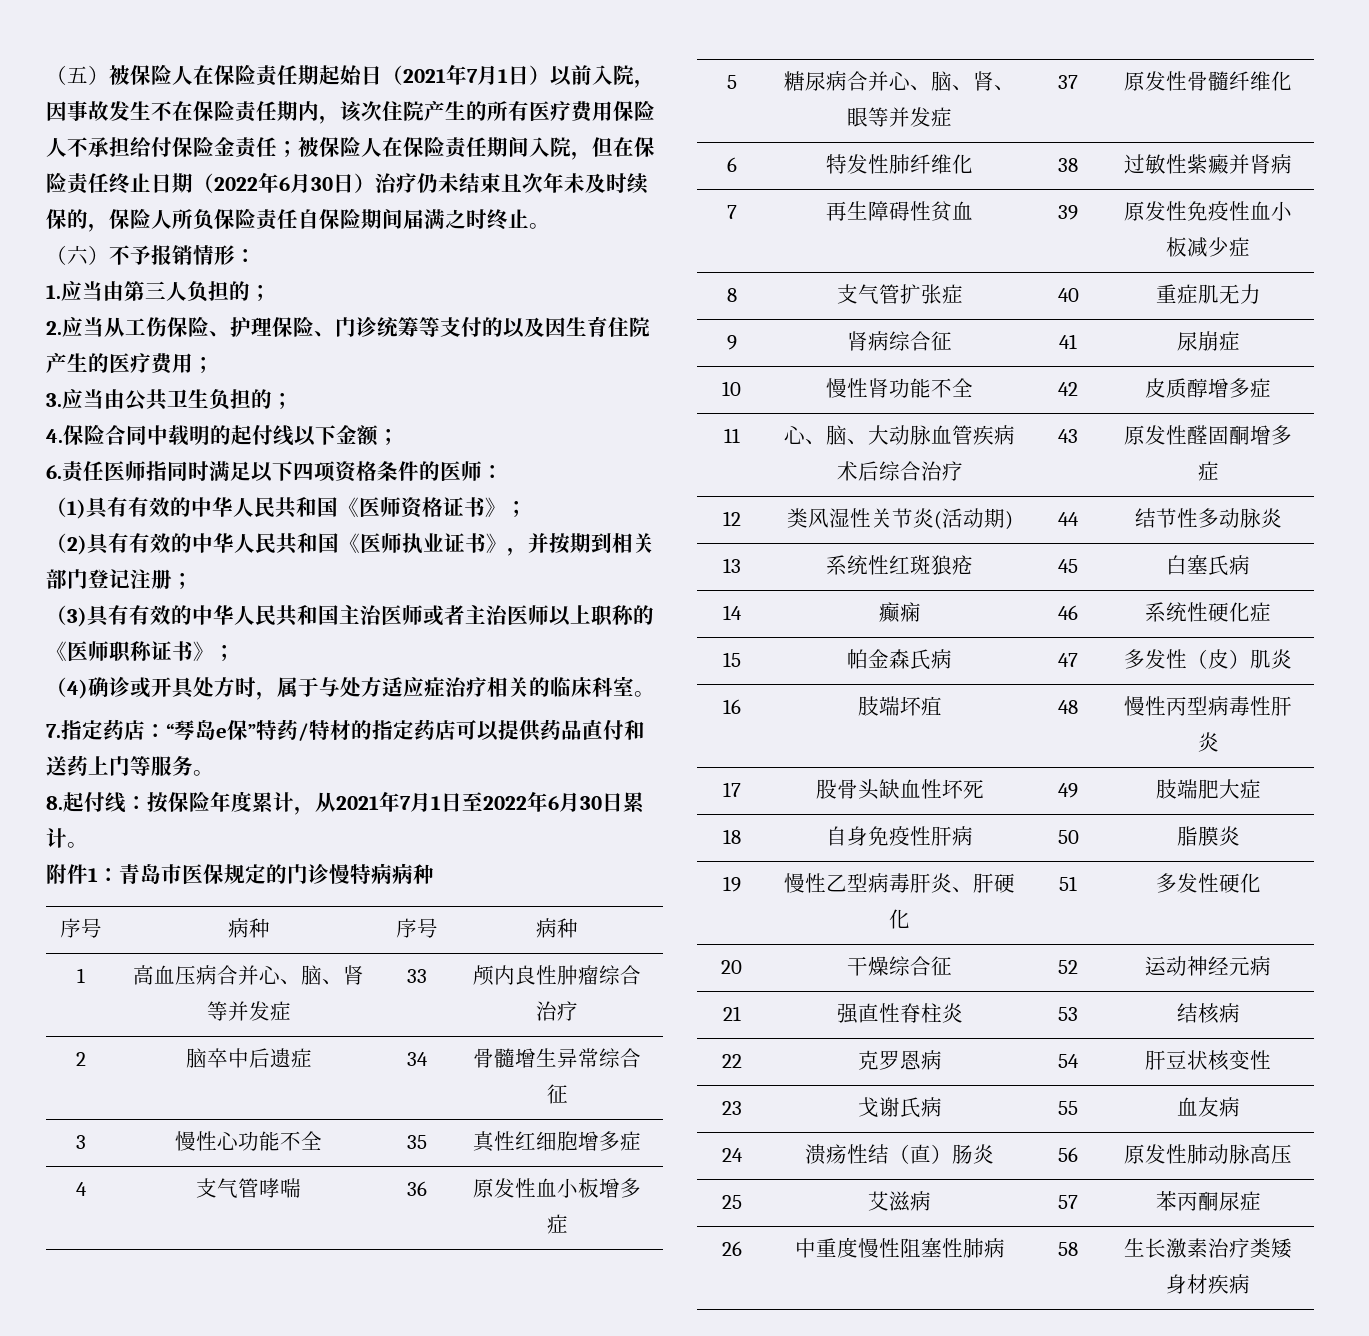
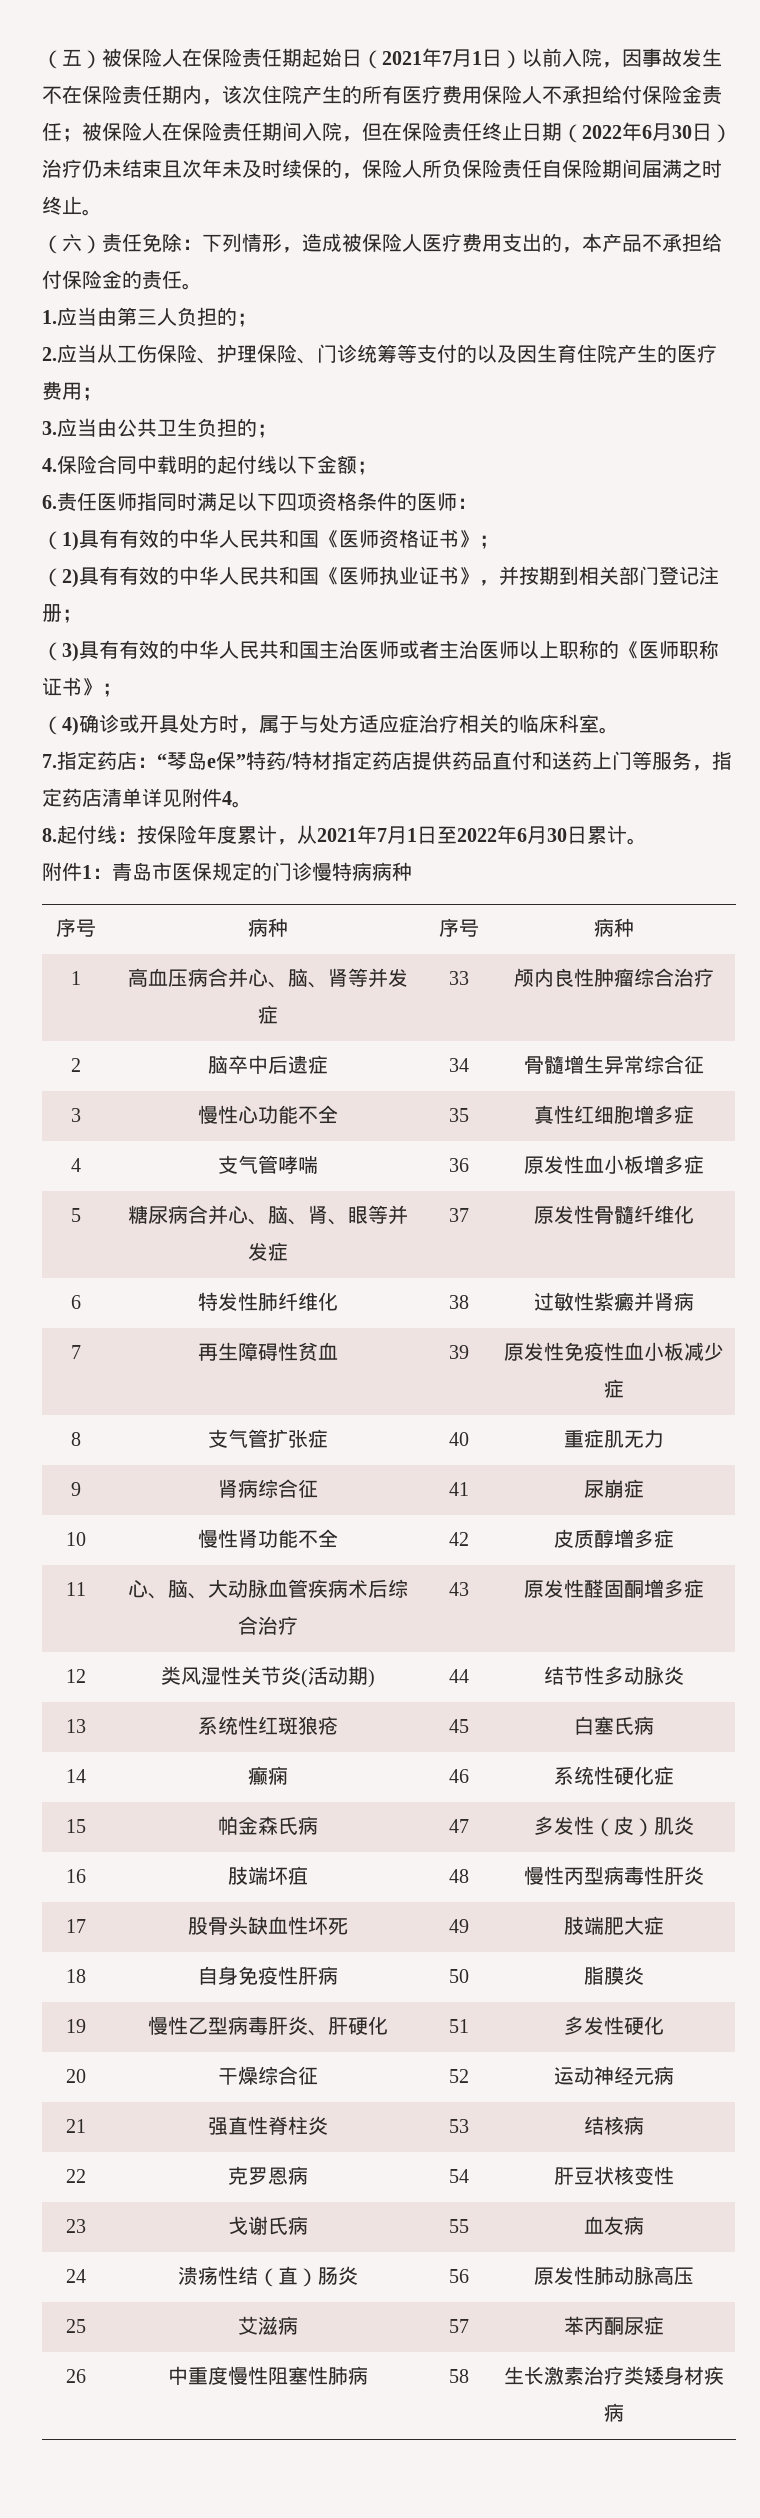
- （六）不予报销情形：
+ （六）责任免除：下列情形，造成被保险人医疗费用支出的，本产品不承担给付保险金的责任。
- 7.指定药店：“琴岛e保”特药/特材的指定药店可以提供药品直付和送药上门等服务。
+ 7.指定药店：“琴岛e保”特药/特材指定药店提供药品直付和送药上门等服务，指定药店清单详见附件4。

